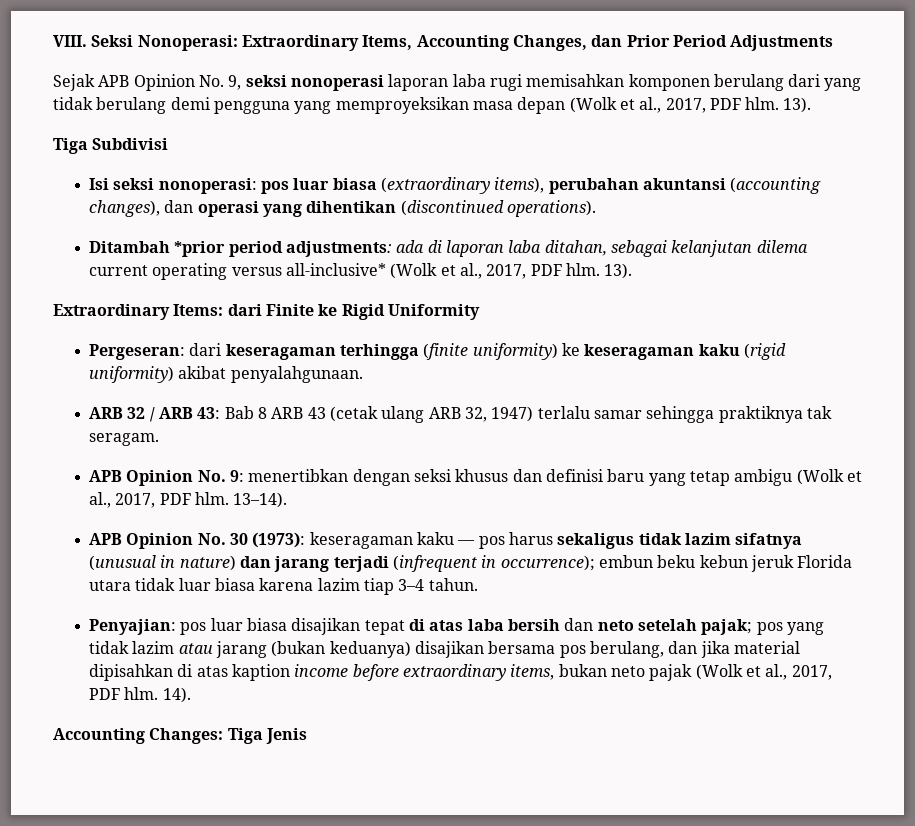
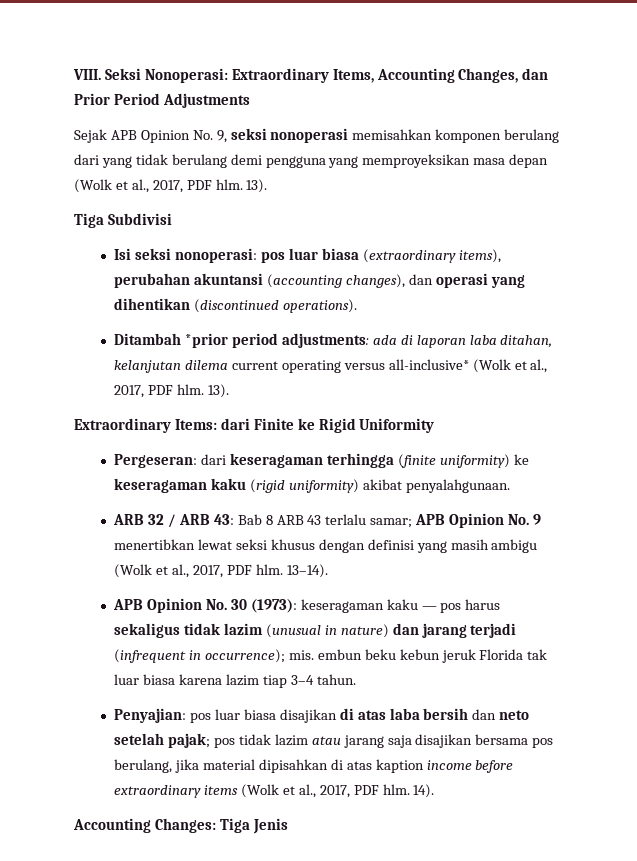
- Sejak APB Opinion No. 9, seksi nonoperasi laporan laba rugi memisahkan komponen berulang dari yang tidak berulang demi pengguna yang memproyeksikan masa depan (Wolk et al., 2017, PDF hlm.
+ Sejak APB Opinion No. 9, seksi nonoperasi memisahkan komponen berulang dari yang tidak berulang demi pengguna yang memproyeksikan masa depan (Wolk et al., 2017, PDF hlm.
- Ditambah *prior period adjustments: ada di laporan laba ditahan, sebagai kelanjutan dilema current operating versus all-inclusive* (Wolk et al., 2017, PDF hlm.
+ Ditambah *prior period adjustments: ada di laporan laba ditahan, kelanjutan dilema current operating versus all-inclusive* (Wolk et al., 2017, PDF hlm.
- ARB 32 / ARB 43: Bab 8 ARB 43 (cetak ulang ARB 32, 1947) terlalu samar sehingga praktiknya tak seragam.
- APB Opinion No. 9: menertibkan dengan seksi khusus dan definisi baru yang tetap ambigu (Wolk et al., 2017, PDF hlm.
+ ARB 32 / ARB 43: Bab 8 ARB 43 terlalu samar; APB Opinion No. 9 menertibkan lewat seksi khusus dengan definisi yang masih ambigu (Wolk et al., 2017, PDF hlm.
- APB Opinion No. 30 (1973): keseragaman kaku — pos harus sekaligus tidak lazim sifatnya (unusual in nature) dan jarang terjadi (infrequent in occurrence); embun beku kebun jeruk Florida utara tidak luar biasa karena lazim tiap 3–4 tahun.
+ APB Opinion No. 30 (1973): keseragaman kaku — pos harus sekaligus tidak lazim (unusual in nature) dan jarang terjadi (infrequent in occurrence); mis. embun beku kebun jeruk Florida tak luar biasa karena lazim tiap 3–4 tahun.
- Penyajian: pos luar biasa disajikan tepat di atas laba bersih dan neto setelah pajak; pos yang tidak lazim atau jarang (bukan keduanya) disajikan bersama pos berulang, dan jika material dipisahkan di atas kaption income before extraordinary items, bukan neto pajak (Wolk et al., 2017, PDF hlm.
+ Penyajian: pos luar biasa disajikan di atas laba bersih dan neto setelah pajak; pos tidak lazim atau jarang saja disajikan bersama pos berulang, jika material dipisahkan di atas kaption income before extraordinary items (Wolk et al., 2017, PDF hlm.

